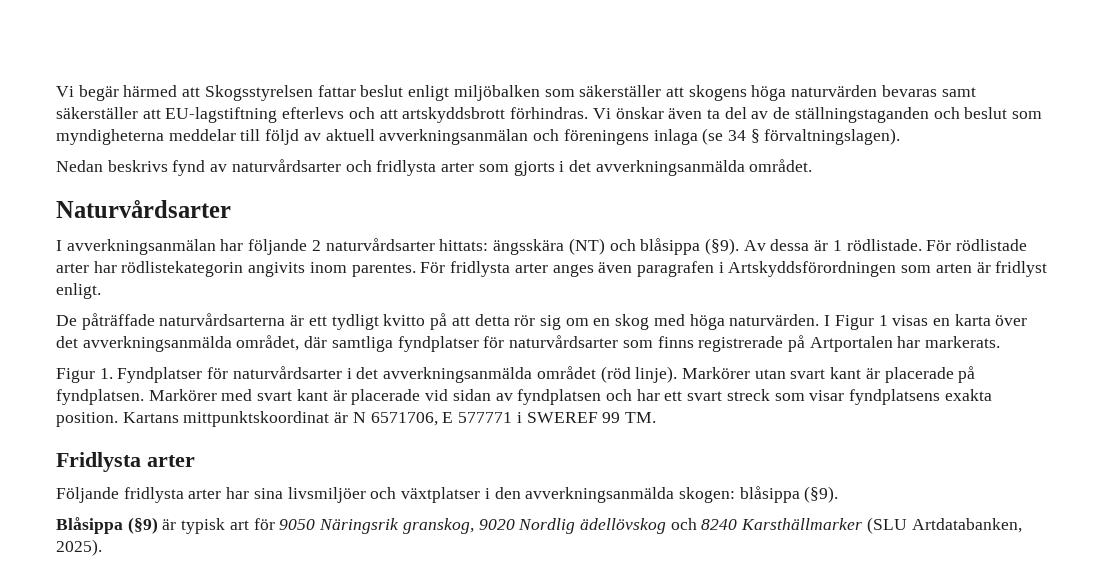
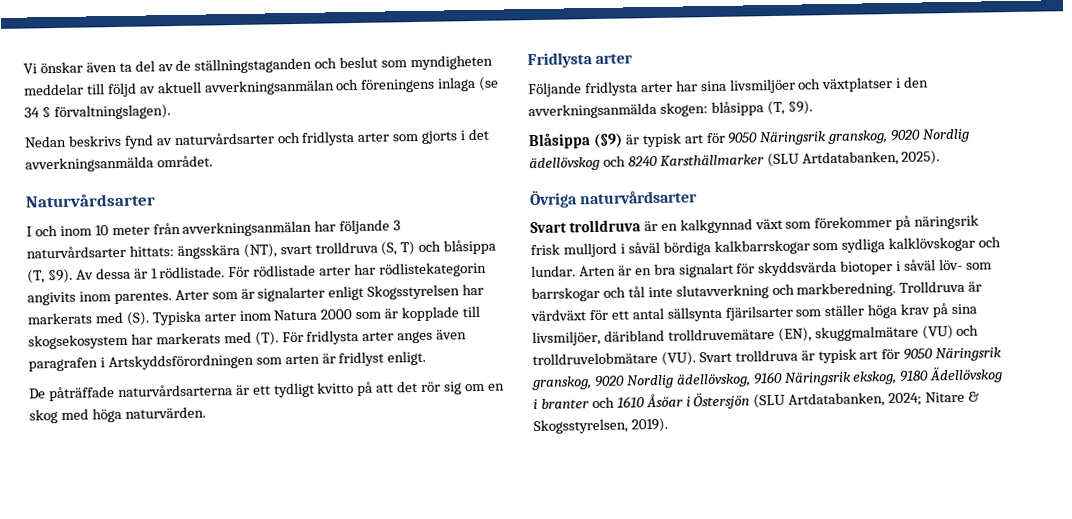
- Vi begär härmed att Skogsstyrelsen fattar beslut enligt miljöbalken som säkerställer att skogens höga naturvärden bevaras samt säkerställer att EU-lagstiftning efterlevs och att artskyddsbrott förhindras. Vi önskar även ta del av de ställningstaganden och beslut som myndigheterna meddelar till följd av aktuell avverkningsanmälan och föreningens inlaga (se 34 § förvaltningslagen).
+ Vi önskar även ta del av de ställningstaganden och beslut som myndigheten meddelar till följd av aktuell avverkningsanmälan och föreningens inlaga (se 34 § förvaltningslagen).
- I avverkningsanmälan har följande 2 naturvårdsarter hittats: ängsskära (NT) och blåsippa (§9).
+ I och inom 10 meter från avverkningsanmälan har följande 3 naturvårdsarter hittats: ängsskära (NT), svart trolldruva (S, T) och blåsippa (T, §9).
- För fridlysta arter anges även paragrafen i Artskyddsförordningen som arten är fridlyst enligt.
+ Arter som är signalarter enligt Skogsstyrelsen har markerats med (S). Typiska arter inom Natura 2000 som är kopplade till skogsekosystem har markerats med (T). För fridlysta arter anges även paragrafen i Artskyddsförordningen som arten är fridlyst enligt.
- De påträffade naturvårdsarterna är ett tydligt kvitto på att detta rör sig om en skog med höga naturvärden. I Figur 1 visas en karta över det avverkningsanmälda området, där samtliga fyndplatser för naturvårdsarter som finns registrerade på Artportalen har markerats.
- Figur 1. Fyndplatser för naturvårdsarter i det avverkningsanmälda området (röd linje). Markörer utan svart kant är placerade på fyndplatsen. Markörer med svart kant är placerade vid sidan av fyndplatsen och har ett svart streck som visar fyndplatsens exakta position. Kartans mittpunktskoordinat är N 6571706, E 577771 i SWEREF 99 TM.
+ De påträffade naturvårdsarterna är ett tydligt kvitto på att det rör sig om en skog med höga naturvärden.
- Följande fridlysta arter har sina livsmiljöer och växtplatser i den avverkningsanmälda skogen: blåsippa (§9).
+ Följande fridlysta arter har sina livsmiljöer och växtplatser i den avverkningsanmälda skogen: blåsippa (T, §9).
+ Övriga naturvårdsarter
+ Svart trolldruva är en kalkgynnad växt som förekommer på näringsrik frisk mulljord i såväl bördiga kalkbarrskogar som sydliga kalklövskogar och lundar. Arten är en bra signalart för skyddsvärda biotoper i såväl löv- som barrskogar och tål inte slutavverkning och markberedning. Trolldruva är värdväxt för ett antal sällsynta fjärilsarter som ställer höga krav på sina livsmiljöer, däribland trolldruvemätare (EN), skuggmalmätare (VU) och trolldruvelobmätare (VU). Svart trolldruva är typisk art för 9050 Näringsrik granskog, 9020 Nordlig ädellövskog, 9160 Näringsrik ekskog, 9180 Ädellövskog i branter och 1610 Åsöar i Östersjön (SLU Artdatabanken, 2024; Nitare & Skogsstyrelsen, 2019).

